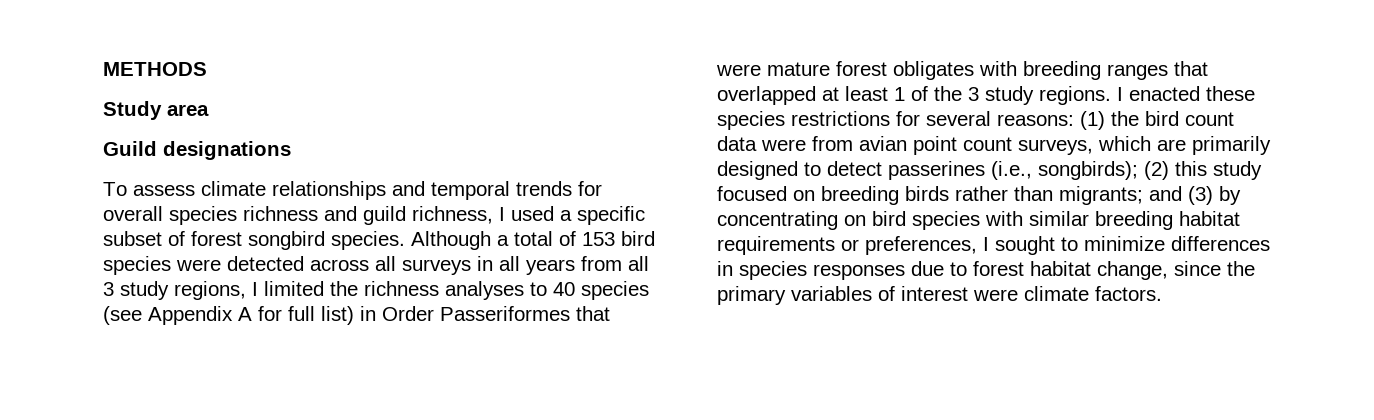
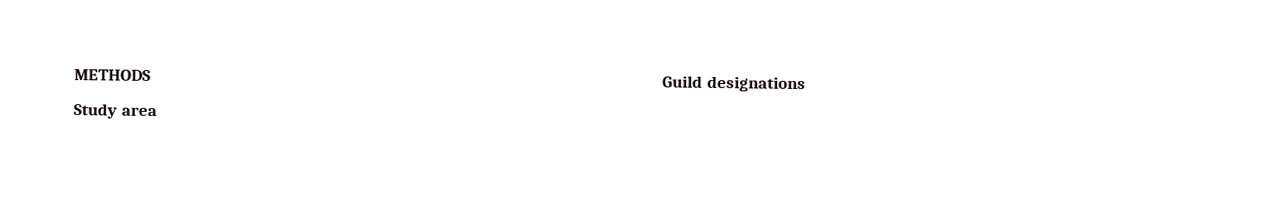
- To assess climate relationships and temporal trends for overall species richness and guild richness, I used a specific subset of forest songbird species. Although a total of 153 bird species were detected across all surveys in all years from all 3 study regions, I limited the richness analyses to 40 species (see Appendix A for full list) in Order Passeriformes that were mature forest obligates with breeding ranges that overlapped at least 1 of the 3 study regions. I enacted these species restrictions for several reasons: (1) the bird count data were from avian point count surveys, which are primarily designed to detect passerines (i.e., songbirds); (2) this study focused on breeding birds rather than migrants; and (3) by concentrating on bird species with similar breeding habitat requirements or preferences, I sought to minimize differences in species responses due to forest habitat change, since the primary variables of interest were climate factors.

